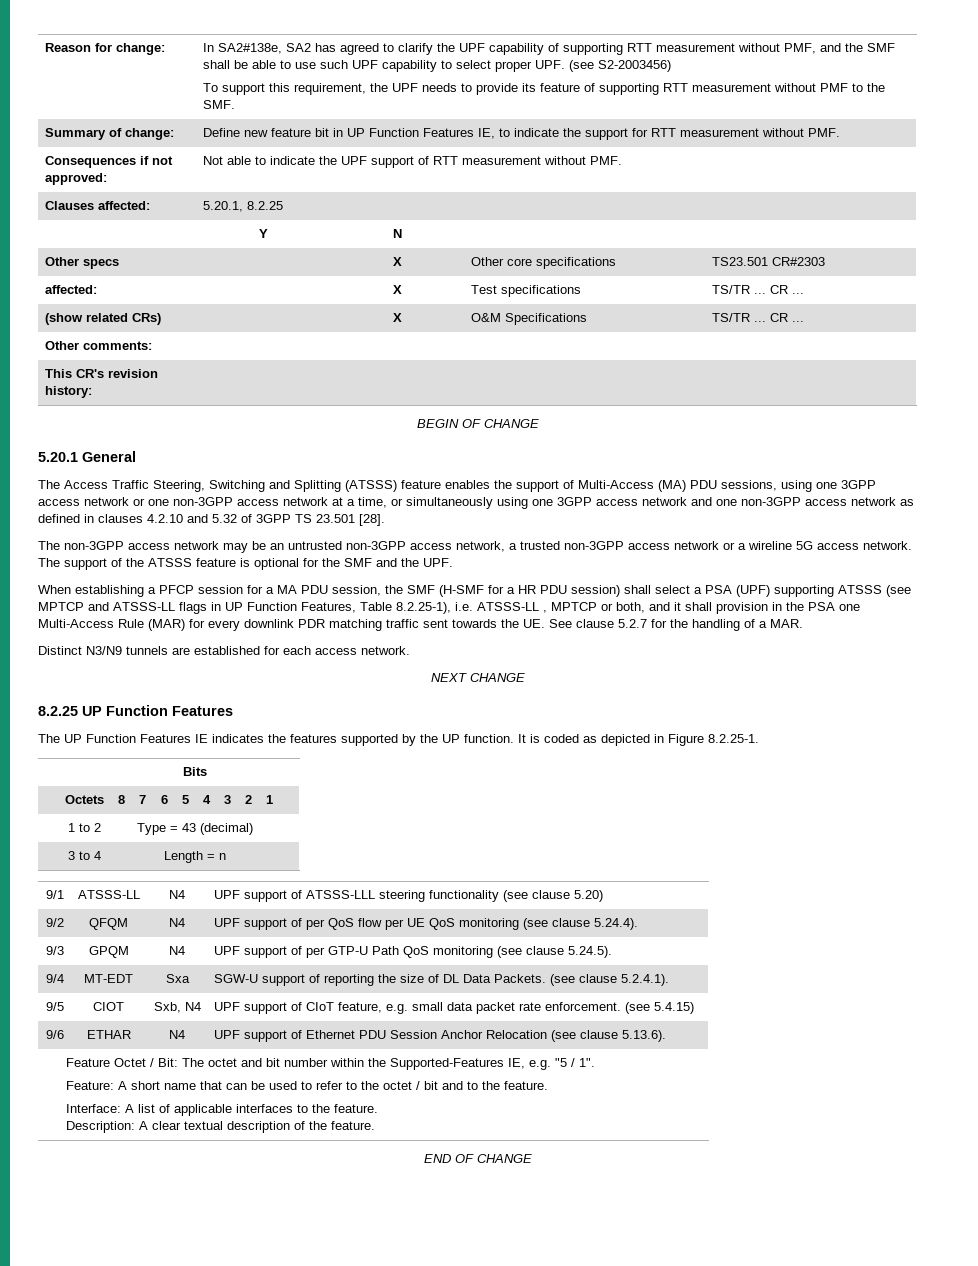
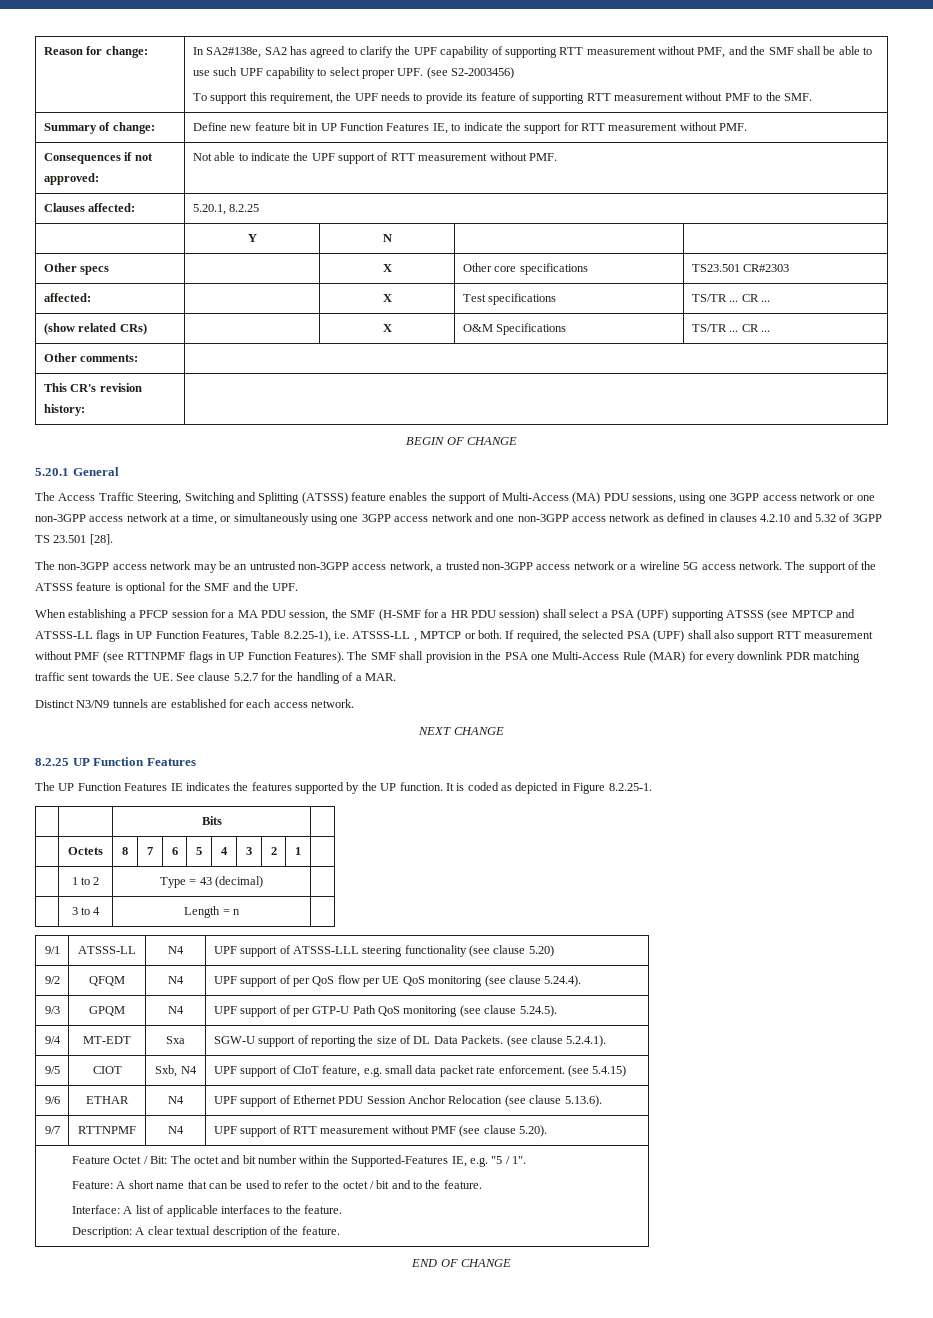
- When establishing a PFCP session for a MA PDU session, the SMF (H-SMF for a HR PDU session) shall select a PSA (UPF) supporting ATSSS (see MPTCP and ATSSS-LL flags in UP Function Features, Table 8.2.25-1), i.e. ATSSS-LL , MPTCP or both, and it shall provision in the PSA one Multi-Access Rule (MAR) for every downlink PDR matching traffic sent towards the UE. See clause 5.2.7 for the handling of a MAR.
+ When establishing a PFCP session for a MA PDU session, the SMF (H-SMF for a HR PDU session) shall select a PSA (UPF) supporting ATSSS (see MPTCP and ATSSS-LL flags in UP Function Features, Table 8.2.25-1), i.e. ATSSS-LL , MPTCP or both. If required, the selected PSA (UPF) shall also support RTT measurement without PMF (see RTTNPMF flags in UP Function Features). The SMF shall provision in the PSA one Multi-Access Rule (MAR) for every downlink PDR matching traffic sent towards the UE. See clause 5.2.7 for the handling of a MAR.
+ 9/7 | RTTNPMF | N4 | UPF support of RTT measurement without PMF (see clause 5.20).

